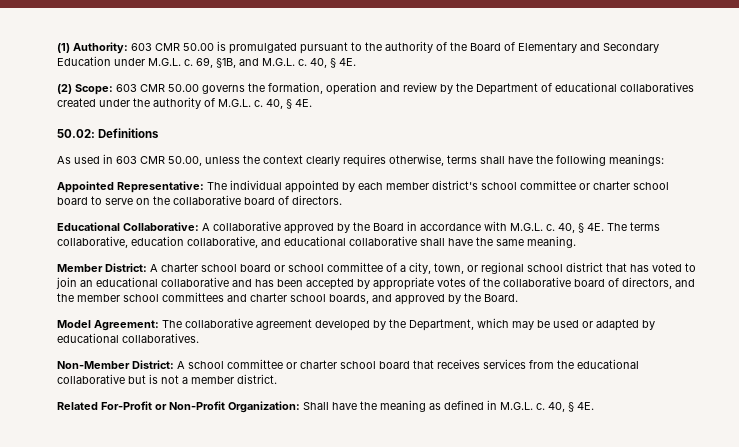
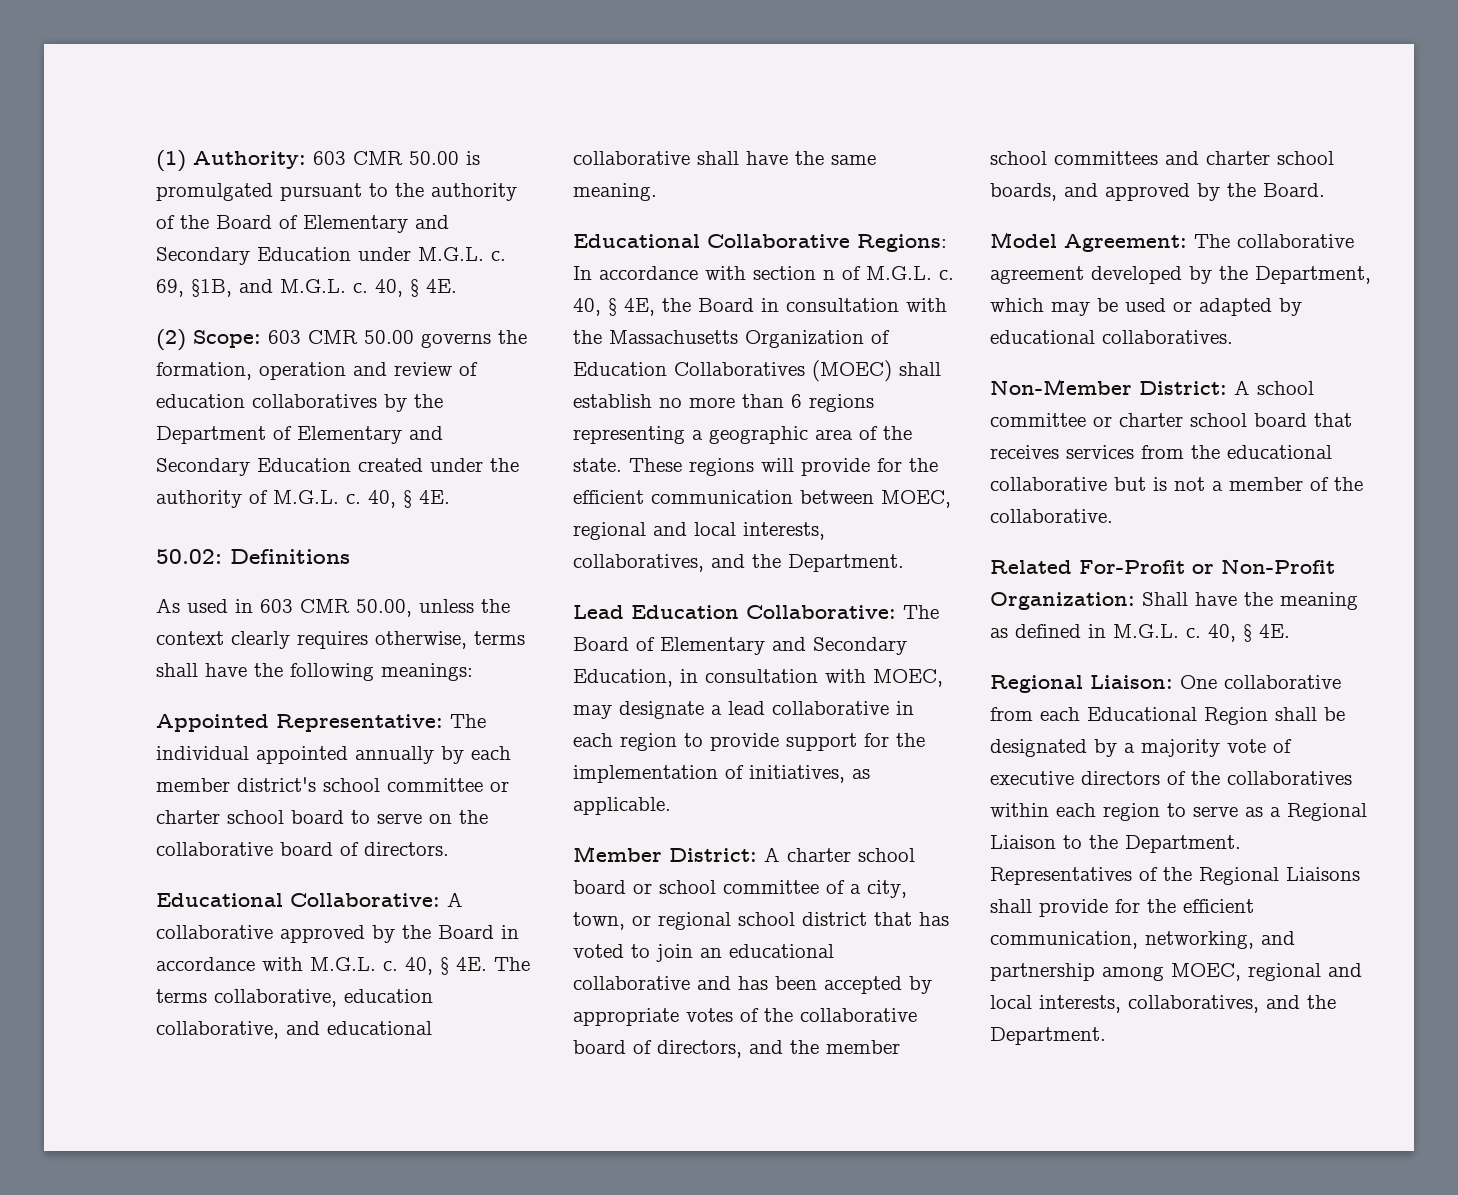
- (2) Scope: 603 CMR 50.00 governs the formation, operation and review by the Department of educational collaboratives created under the authority of M.G.L. c.
+ (2) Scope: 603 CMR 50.00 governs the formation, operation and review of education collaboratives by the Department of Elementary and Secondary Education created under the authority of M.G.L. c.
- Appointed Representative: The individual appointed by each member district's school committee or charter school board to serve on the collaborative board of directors.
+ Appointed Representative: The individual appointed annually by each member district's school committee or charter school board to serve on the collaborative board of directors.
+ Educational Collaborative Regions: In accordance with section n of M.G.L. c. 40, § 4E, the Board in consultation with the Massachusetts Organization of Education Collaboratives (MOEC) shall establish no more than 6 regions representing a geographic area of the state. These regions will provide for the efficient communication between MOEC, regional and local interests, collaboratives, and the Department.
+ Lead Education Collaborative: The Board of Elementary and Secondary Education, in consultation with MOEC, may designate a lead collaborative in each region to provide support for the implementation of initiatives, as applicable.
- Non-Member District: A school committee or charter school board that receives services from the educational collaborative but is not a member district.
+ Non-Member District: A school committee or charter school board that receives services from the educational collaborative but is not a member of the collaborative.
+ Regional Liaison: One collaborative from each Educational Region shall be designated by a majority vote of executive directors of the collaboratives within each region to serve as a Regional Liaison to the Department. Representatives of the Regional Liaisons shall provide for the efficient communication, networking, and partnership among MOEC, regional and local interests, collaboratives, and the Department.

